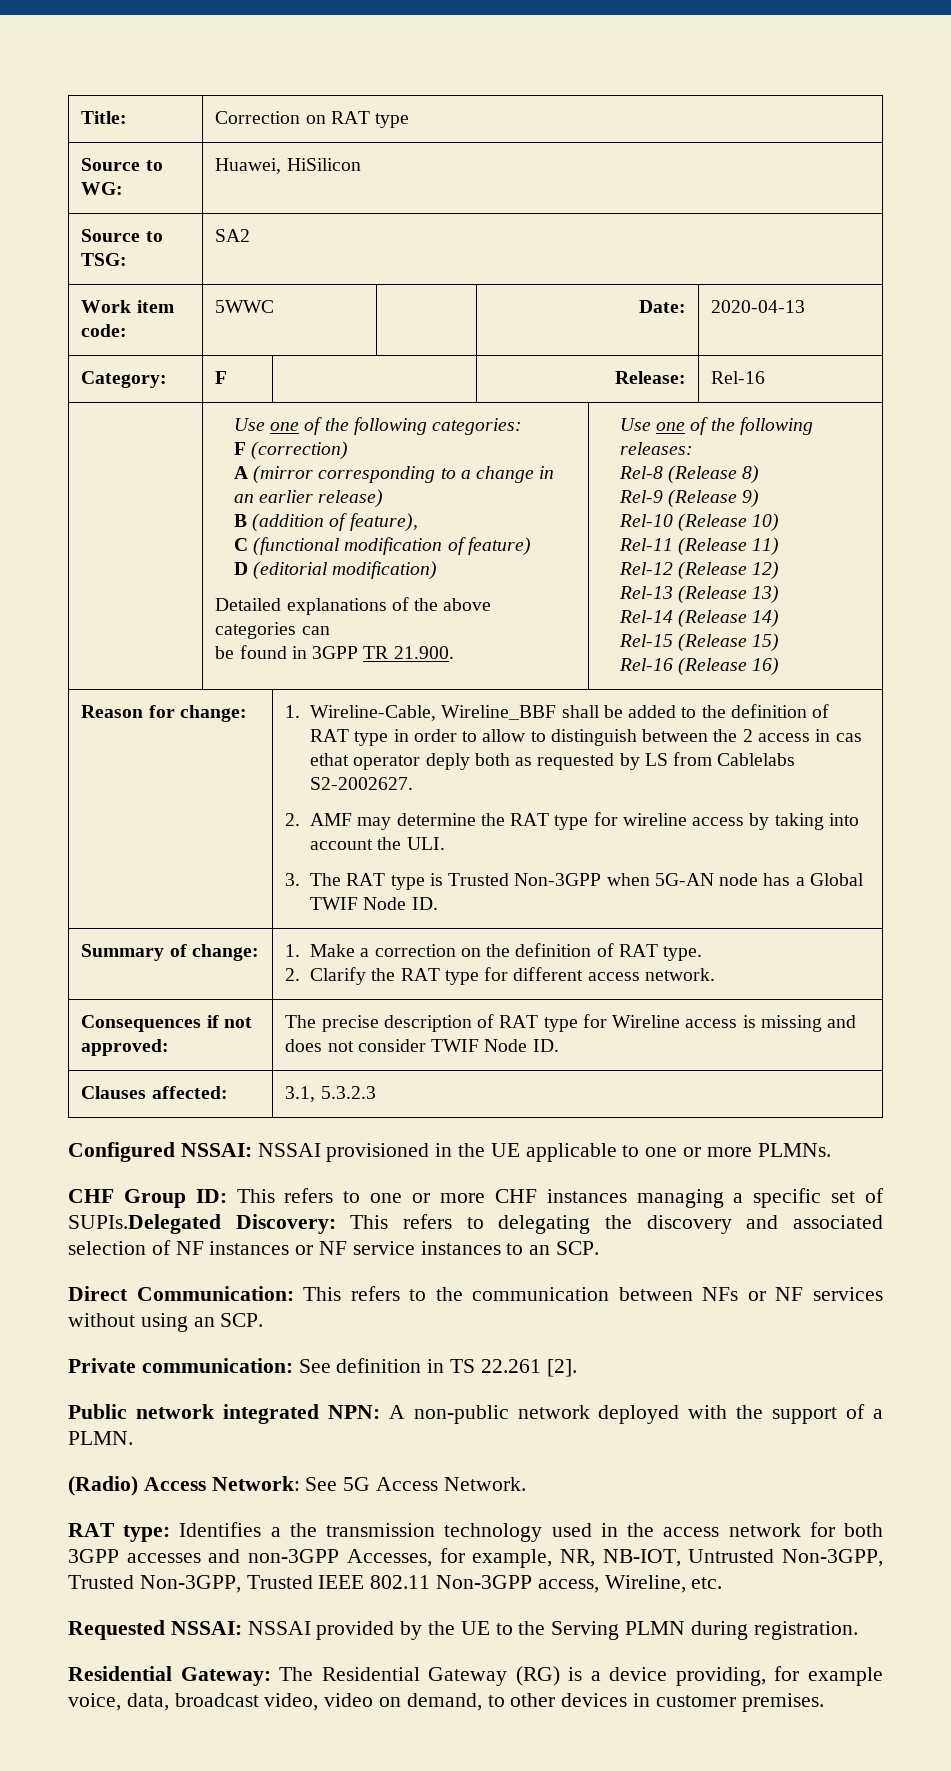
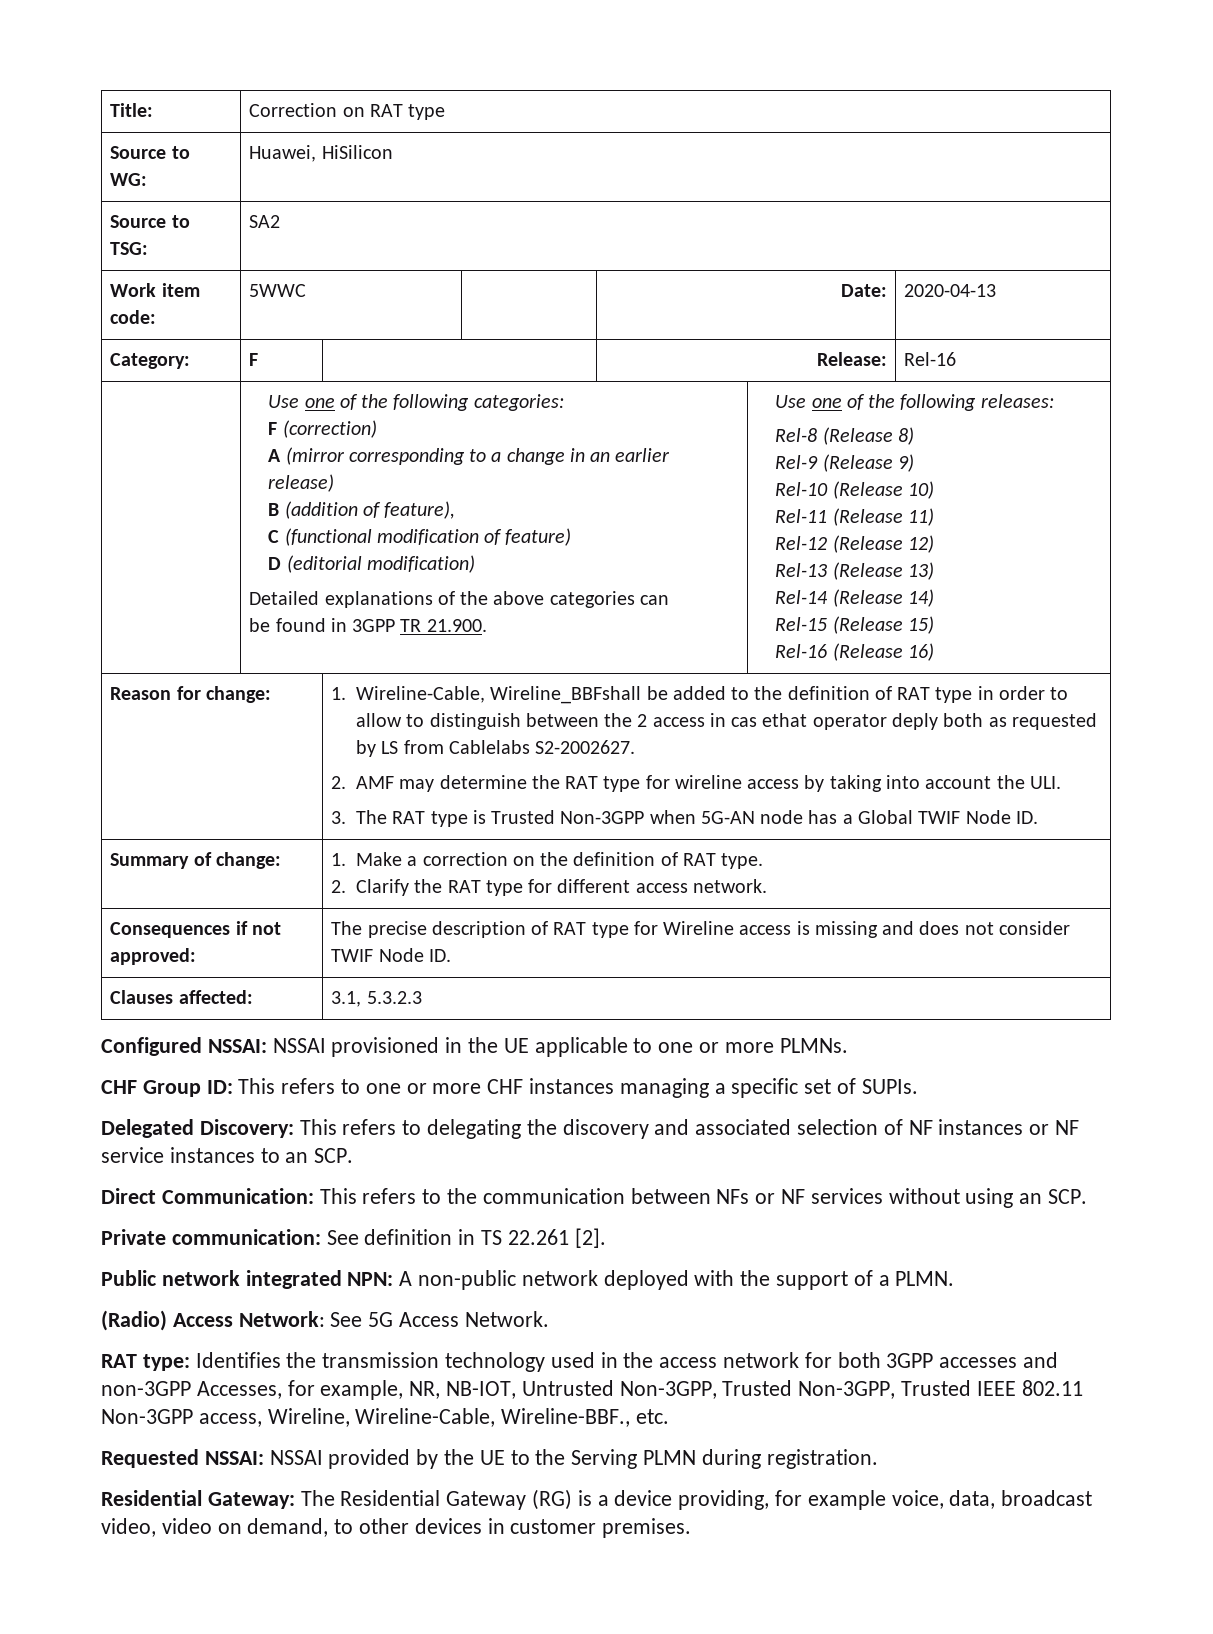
- 1. Wireline-Cable, Wireline_BBF shall be added to the definition of RAT type in order to allow to distinguish between the 2 access in cas ethat operator deply both as requested by LS from Cablelabs S2-2002627.
+ 1. Wireline-Cable, Wireline_BBFshall be added to the definition of RAT type in order to allow to distinguish between the 2 access in cas ethat operator deply both as requested by LS from Cablelabs S2-2002627.
- CHF Group ID: This refers to one or more CHF instances managing a specific set of SUPIs.Delegated Discovery: This refers to delegating the discovery and associated selection of NF instances or NF service instances to an SCP.
+ CHF Group ID: This refers to one or more CHF instances managing a specific set of SUPIs.
+ Delegated Discovery: This refers to delegating the discovery and associated selection of NF instances or NF service instances to an SCP.
- RAT type: Identifies a the transmission technology used in the access network for both 3GPP accesses and non-3GPP Accesses, for example, NR, NB-IOT, Untrusted Non-3GPP, Trusted Non-3GPP, Trusted IEEE 802.11 Non-3GPP access, Wireline, etc.
+ RAT type: Identifies the transmission technology used in the access network for both 3GPP accesses and non-3GPP Accesses, for example, NR, NB-IOT, Untrusted Non-3GPP, Trusted Non-3GPP, Trusted IEEE 802.11 Non-3GPP access, Wireline, Wireline-Cable, Wireline-BBF., etc.

